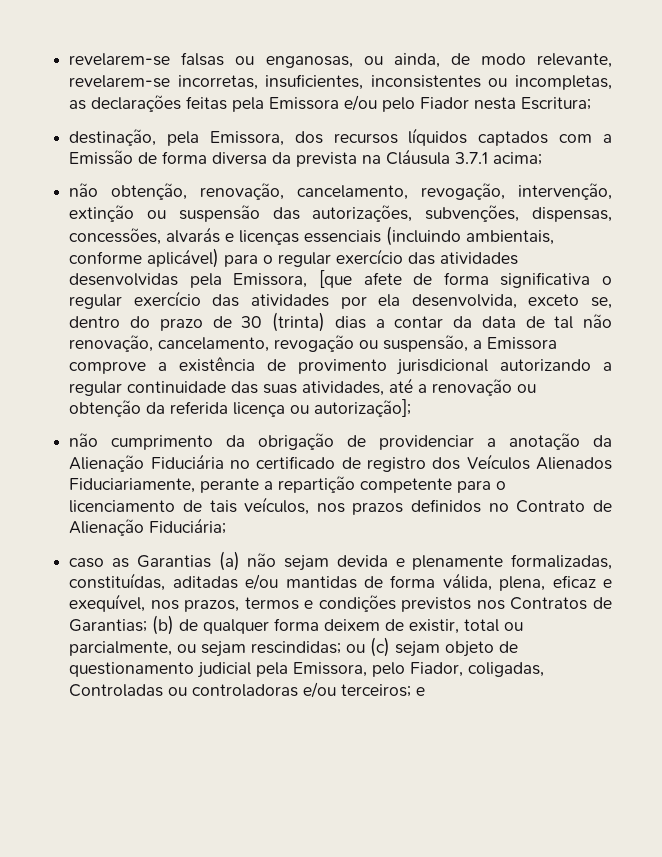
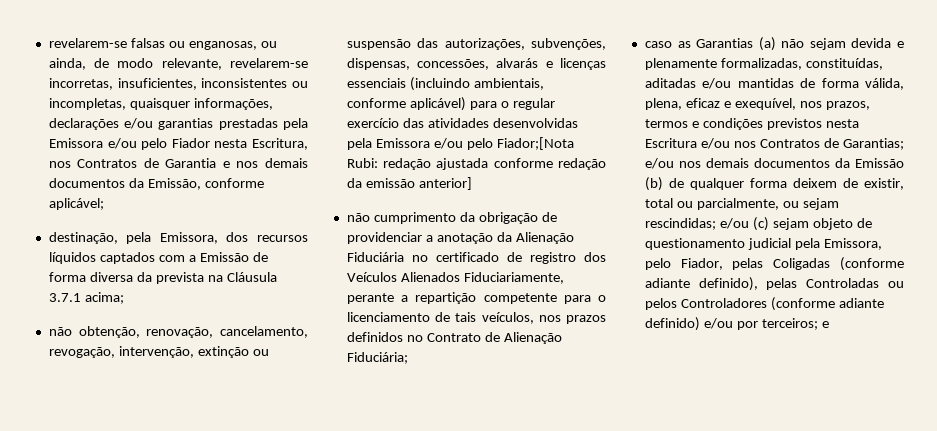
- revelarem-se falsas ou enganosas, ou ainda, de modo relevante, revelarem-se incorretas, insuficientes, inconsistentes ou incompletas, as declarações feitas pela Emissora e/ou pelo Fiador nesta Escritura;
+ revelarem-se falsas ou enganosas, ou ainda, de modo relevante, revelarem-se incorretas, insuficientes, inconsistentes ou incompletas, quaisquer informações, declarações e/ou garantias prestadas pela Emissora e/ou pelo Fiador nesta Escritura, nos Contratos de Garantia e nos demais documentos da Emissão, conforme aplicável;
- não obtenção, renovação, cancelamento, revogação, intervenção, extinção ou suspensão das autorizações, subvenções, dispensas, concessões, alvarás e licenças essenciais (incluindo ambientais, conforme aplicável) para o regular exercício das atividades desenvolvidas pela Emissora, [que afete de forma significativa o regular exercício das atividades por ela desenvolvida, exceto se, dentro do prazo de 30 (trinta) dias a contar da data de tal não renovação, cancelamento, revogação ou suspensão, a Emissora comprove a existência de provimento jurisdicional autorizando a regular continuidade das suas atividades, até a renovação ou obtenção da referida licença ou autorização];
+ não obtenção, renovação, cancelamento, revogação, intervenção, extinção ou suspensão das autorizações, subvenções, dispensas, concessões, alvarás e licenças essenciais (incluindo ambientais, conforme aplicável) para o regular exercício das atividades desenvolvidas pela Emissora e/ou pelo Fiador;[Nota Rubi: redação ajustada conforme redação da emissão anterior]
- caso as Garantias (a) não sejam devida e plenamente formalizadas, constituídas, aditadas e/ou mantidas de forma válida, plena, eficaz e exequível, nos prazos, termos e condições previstos nos Contratos de Garantias; (b) de qualquer forma deixem de existir, total ou parcialmente, ou sejam rescindidas; ou (c) sejam objeto de questionamento judicial pela Emissora, pelo Fiador, coligadas, Controladas ou controladoras e/ou terceiros; e
+ caso as Garantias (a) não sejam devida e plenamente formalizadas, constituídas, aditadas e/ou mantidas de forma válida, plena, eficaz e exequível, nos prazos, termos e condições previstos nesta Escritura e/ou nos Contratos de Garantias; e/ou nos demais documentos da Emissão (b) de qualquer forma deixem de existir, total ou parcialmente, ou sejam rescindidas; e/ou (c) sejam objeto de questionamento judicial pela Emissora, pelo Fiador, pelas Coligadas (conforme adiante definido), pelas Controladas ou pelos Controladores (conforme adiante definido) e/ou por terceiros; e

